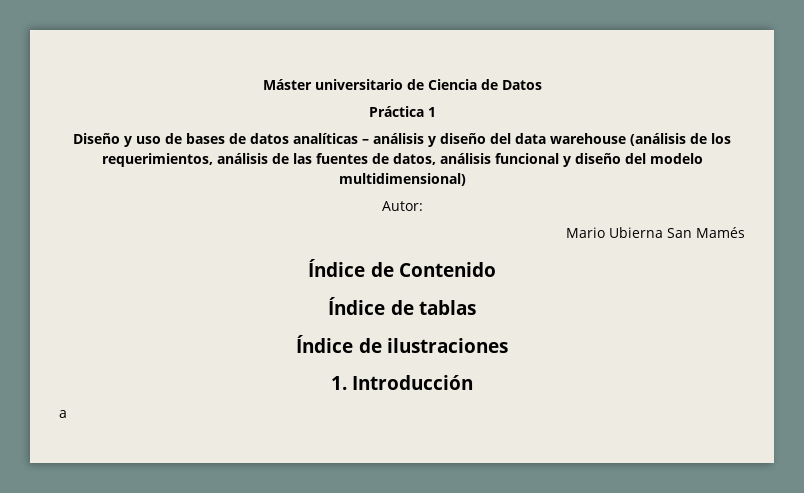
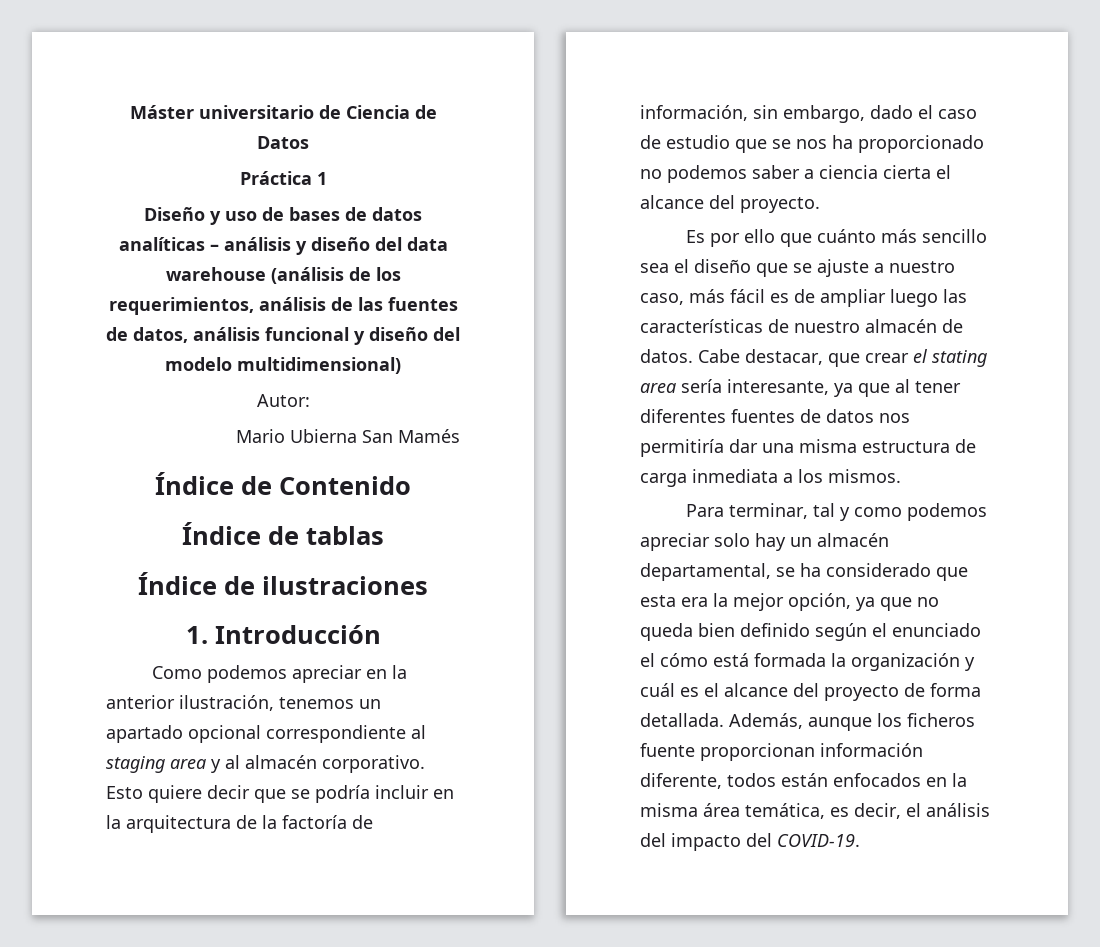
- a
+ Como podemos apreciar en la anterior ilustración, tenemos un apartado opcional correspondiente al staging area y al almacén corporativo. Esto quiere decir que se podría incluir en la arquitectura de la factoría de información, sin embargo, dado el caso de estudio que se nos ha proporcionado no podemos saber a ciencia cierta el alcance del proyecto.
+ Es por ello que cuánto más sencillo sea el diseño que se ajuste a nuestro caso, más fácil es de ampliar luego las características de nuestro almacén de datos. Cabe destacar, que crear el stating area sería interesante, ya que al tener diferentes fuentes de datos nos permitiría dar una misma estructura de carga inmediata a los mismos.
+ Para terminar, tal y como podemos apreciar solo hay un almacén departamental, se ha considerado que esta era la mejor opción, ya que no queda bien definido según el enunciado el cómo está formada la organización y cuál es el alcance del proyecto de forma detallada. Además, aunque los ficheros fuente proporcionan información diferente, todos están enfocados en la misma área temática, es decir, el análisis del impacto del COVID-19.

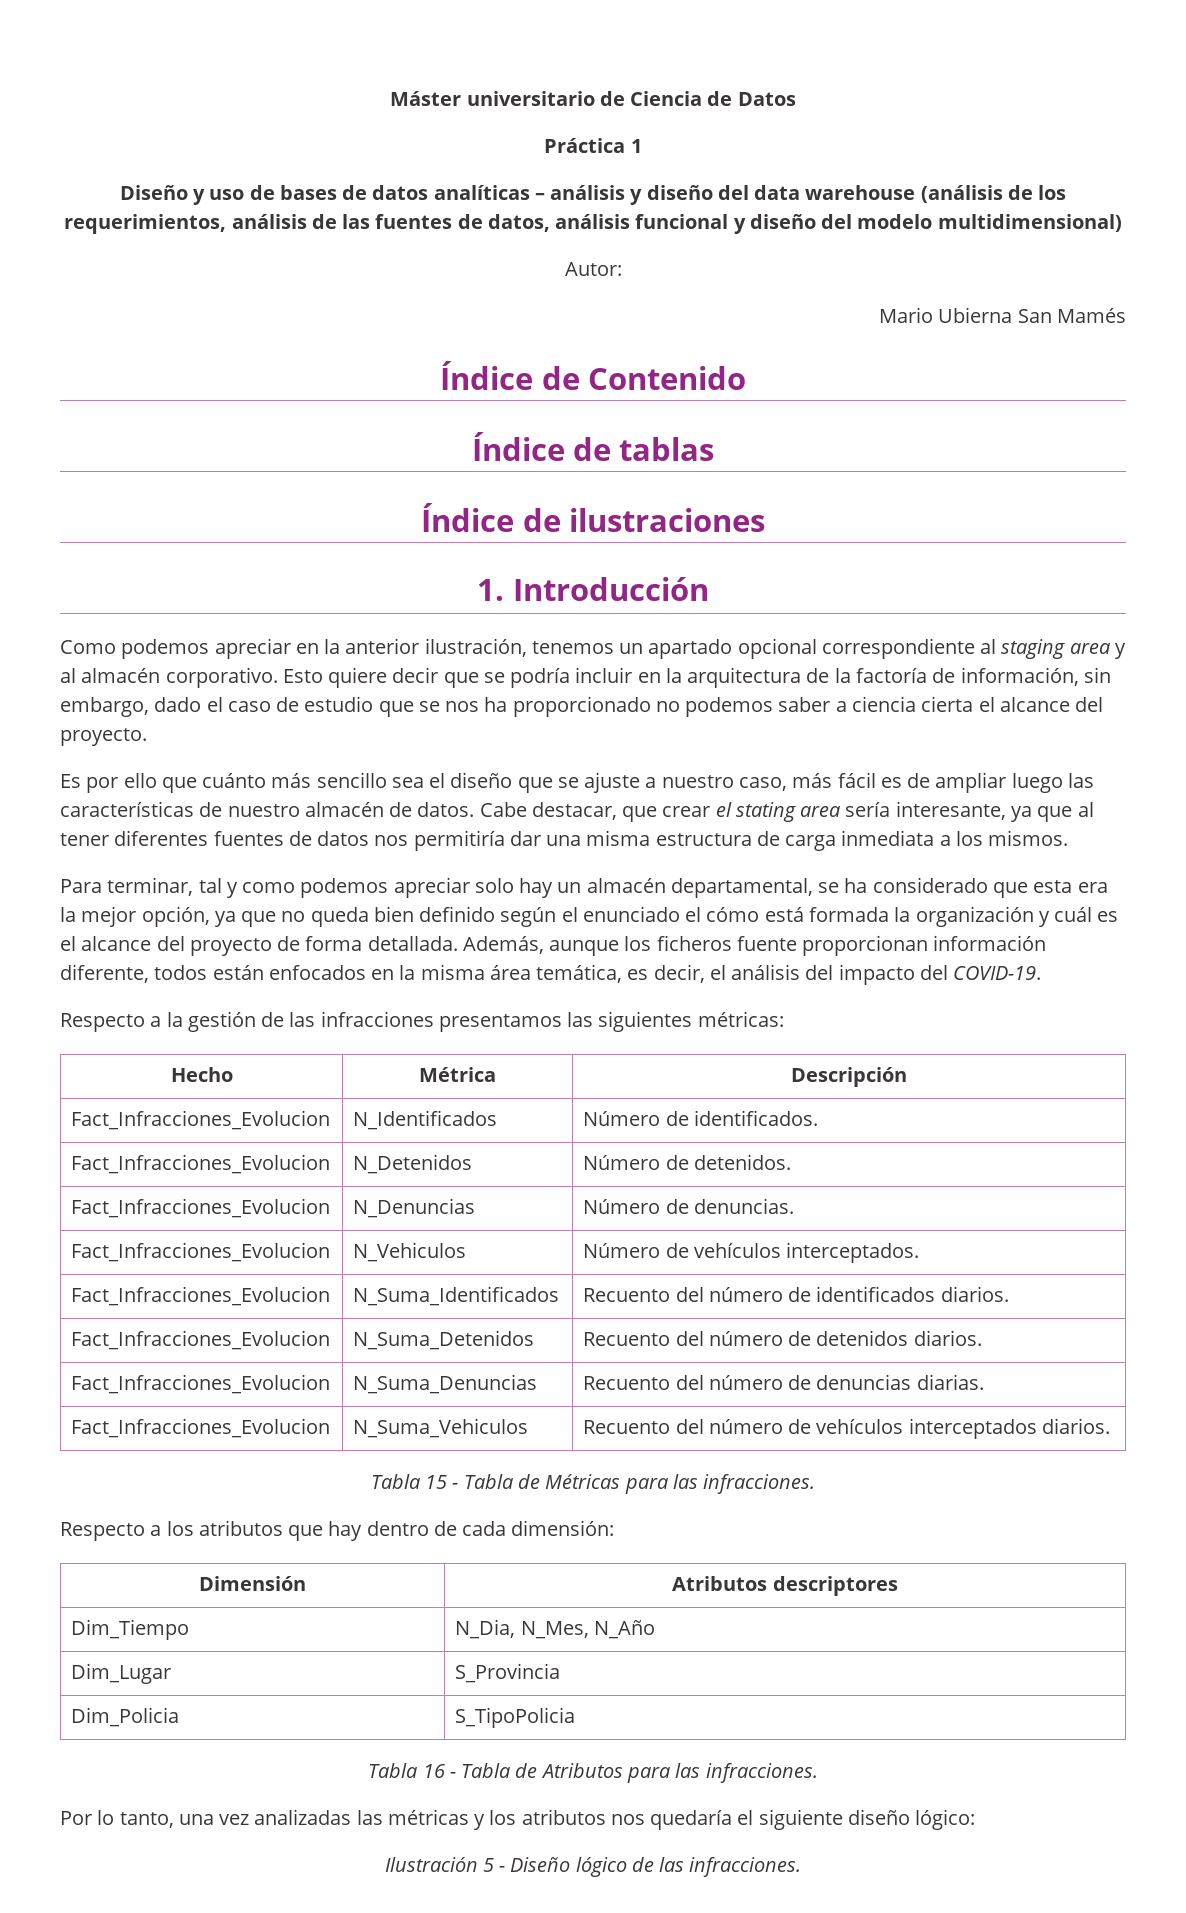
+ Respecto a la gestión de las infracciones presentamos las siguientes métricas:
+ Hecho | Métrica | Descripción
+ Fact_Infracciones_Evolucion | N_Identificados | Número de identificados.
+ Fact_Infracciones_Evolucion | N_Detenidos | Número de detenidos.
+ Fact_Infracciones_Evolucion | N_Denuncias | Número de denuncias.
+ Fact_Infracciones_Evolucion | N_Vehiculos | Número de vehículos interceptados.
+ Fact_Infracciones_Evolucion | N_Suma_Identificados | Recuento del número de identificados diarios.
+ Fact_Infracciones_Evolucion | N_Suma_Detenidos | Recuento del número de detenidos diarios.
+ Fact_Infracciones_Evolucion | N_Suma_Denuncias | Recuento del número de denuncias diarias.
+ Fact_Infracciones_Evolucion | N_Suma_Vehiculos | Recuento del número de vehículos interceptados diarios.
+ Tabla 15 - Tabla de Métricas para las infracciones.
+ Respecto a los atributos que hay dentro de cada dimensión:
+ Dimensión | Atributos descriptores
+ Dim_Tiempo | N_Dia, N_Mes, N_Año
+ Dim_Lugar | S_Provincia
+ Dim_Policia | S_TipoPolicia
+ Tabla 16 - Tabla de Atributos para las infracciones.
+ Por lo tanto, una vez analizadas las métricas y los atributos nos quedaría el siguiente diseño lógico:
+ Ilustración 5 - Diseño lógico de las infracciones.

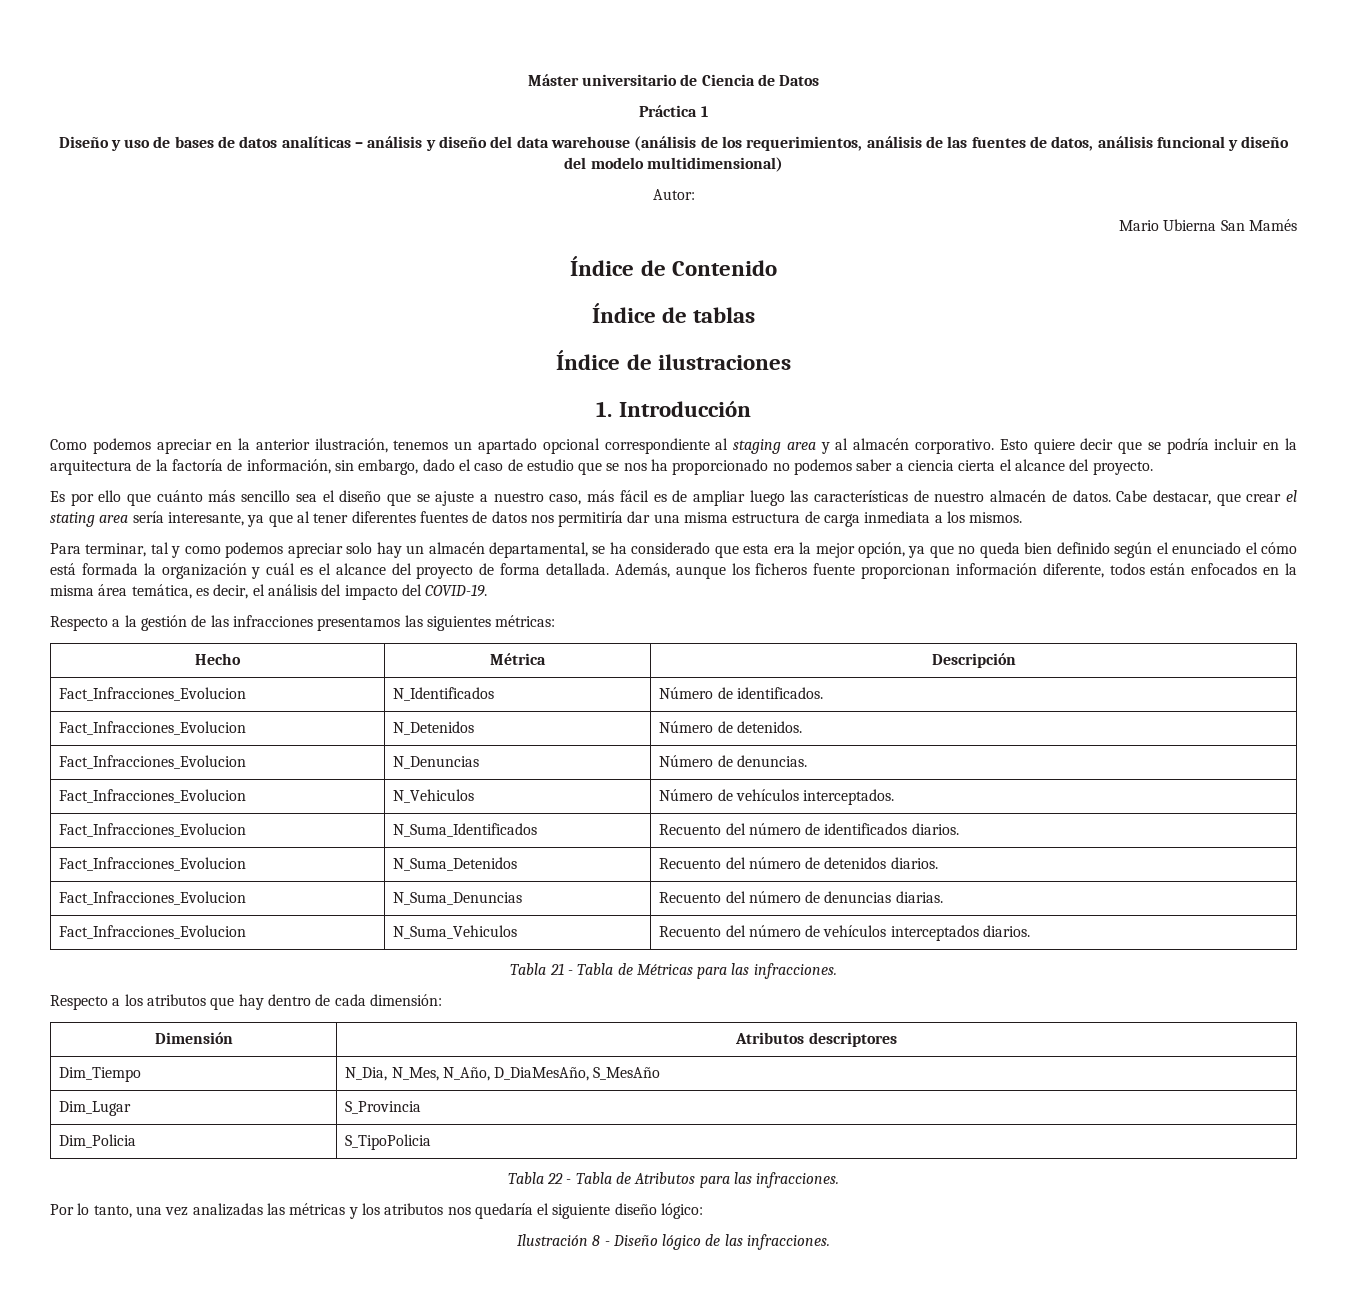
- Tabla 15 - Tabla de Métricas para las infracciones.
+ Tabla 21 - Tabla de Métricas para las infracciones.
- Dim_Tiempo | N_Dia, N_Mes, N_Año
+ Dim_Tiempo | N_Dia, N_Mes, N_Año, D_DiaMesAño, S_MesAño
- Tabla 16 - Tabla de Atributos para las infracciones.
+ Tabla 22 - Tabla de Atributos para las infracciones.
- Ilustración 5 - Diseño lógico de las infracciones.
+ Ilustración 8 - Diseño lógico de las infracciones.

